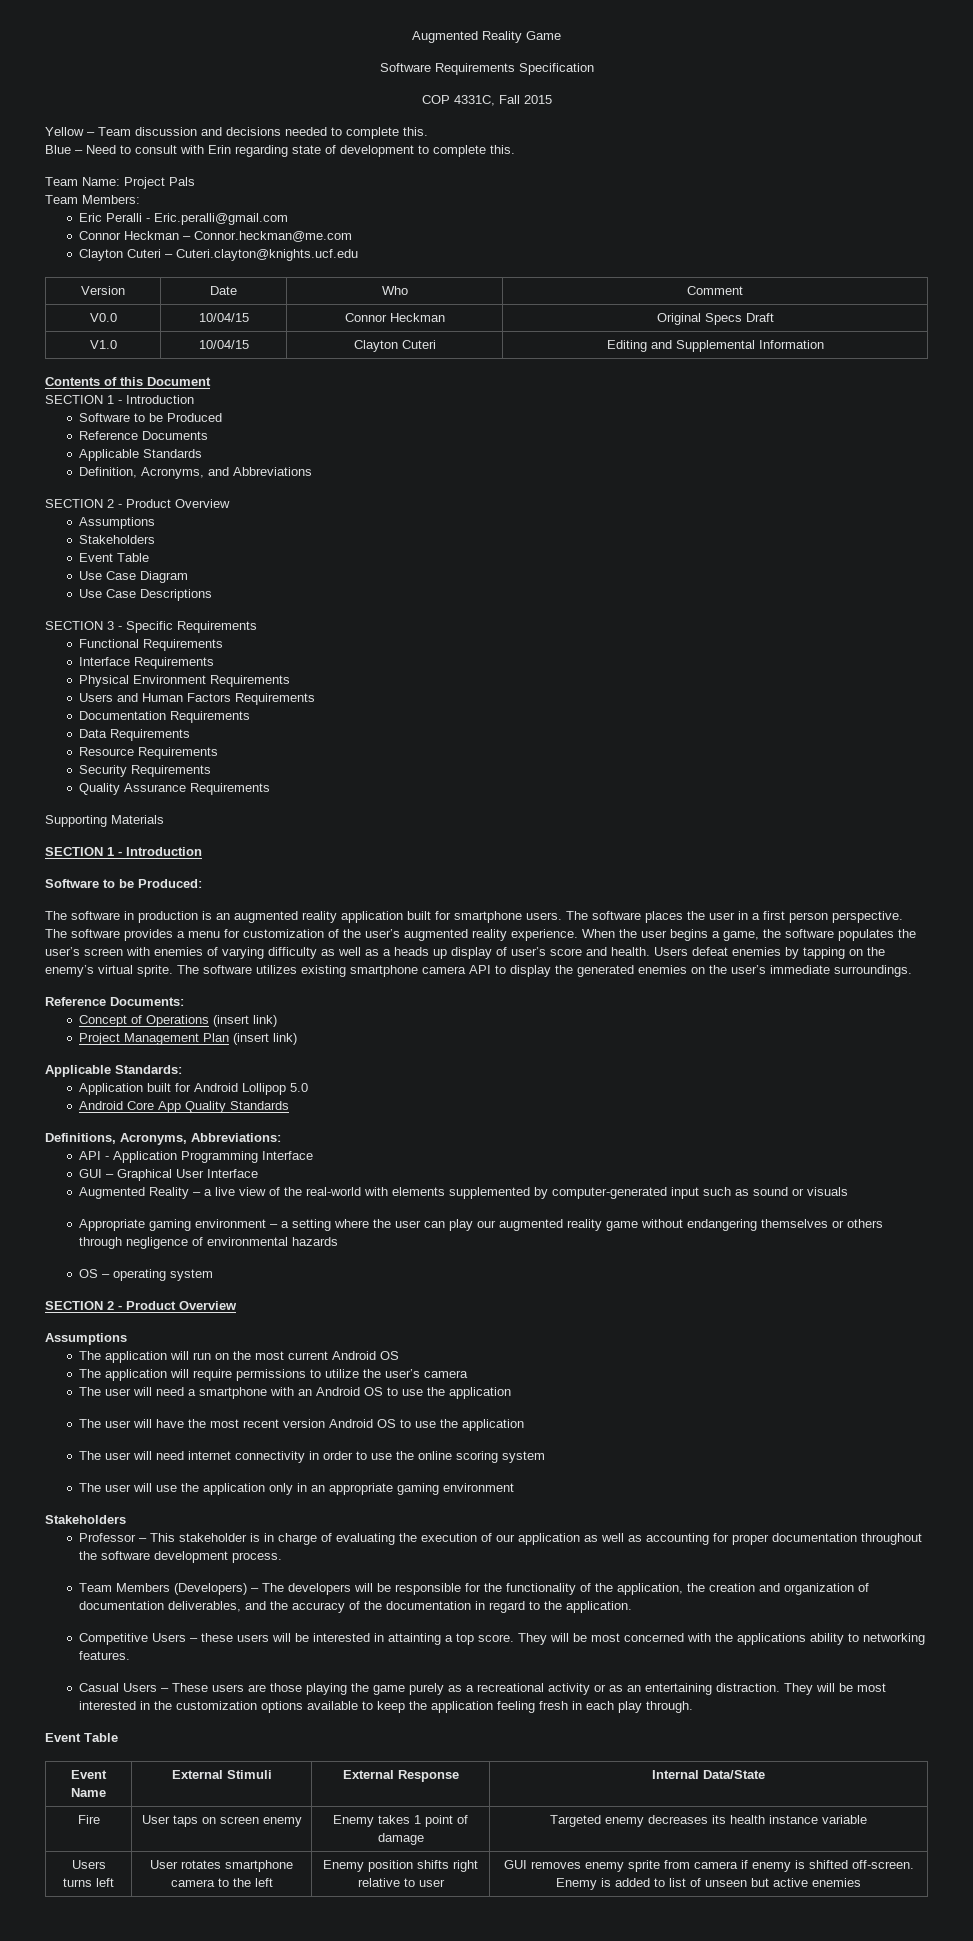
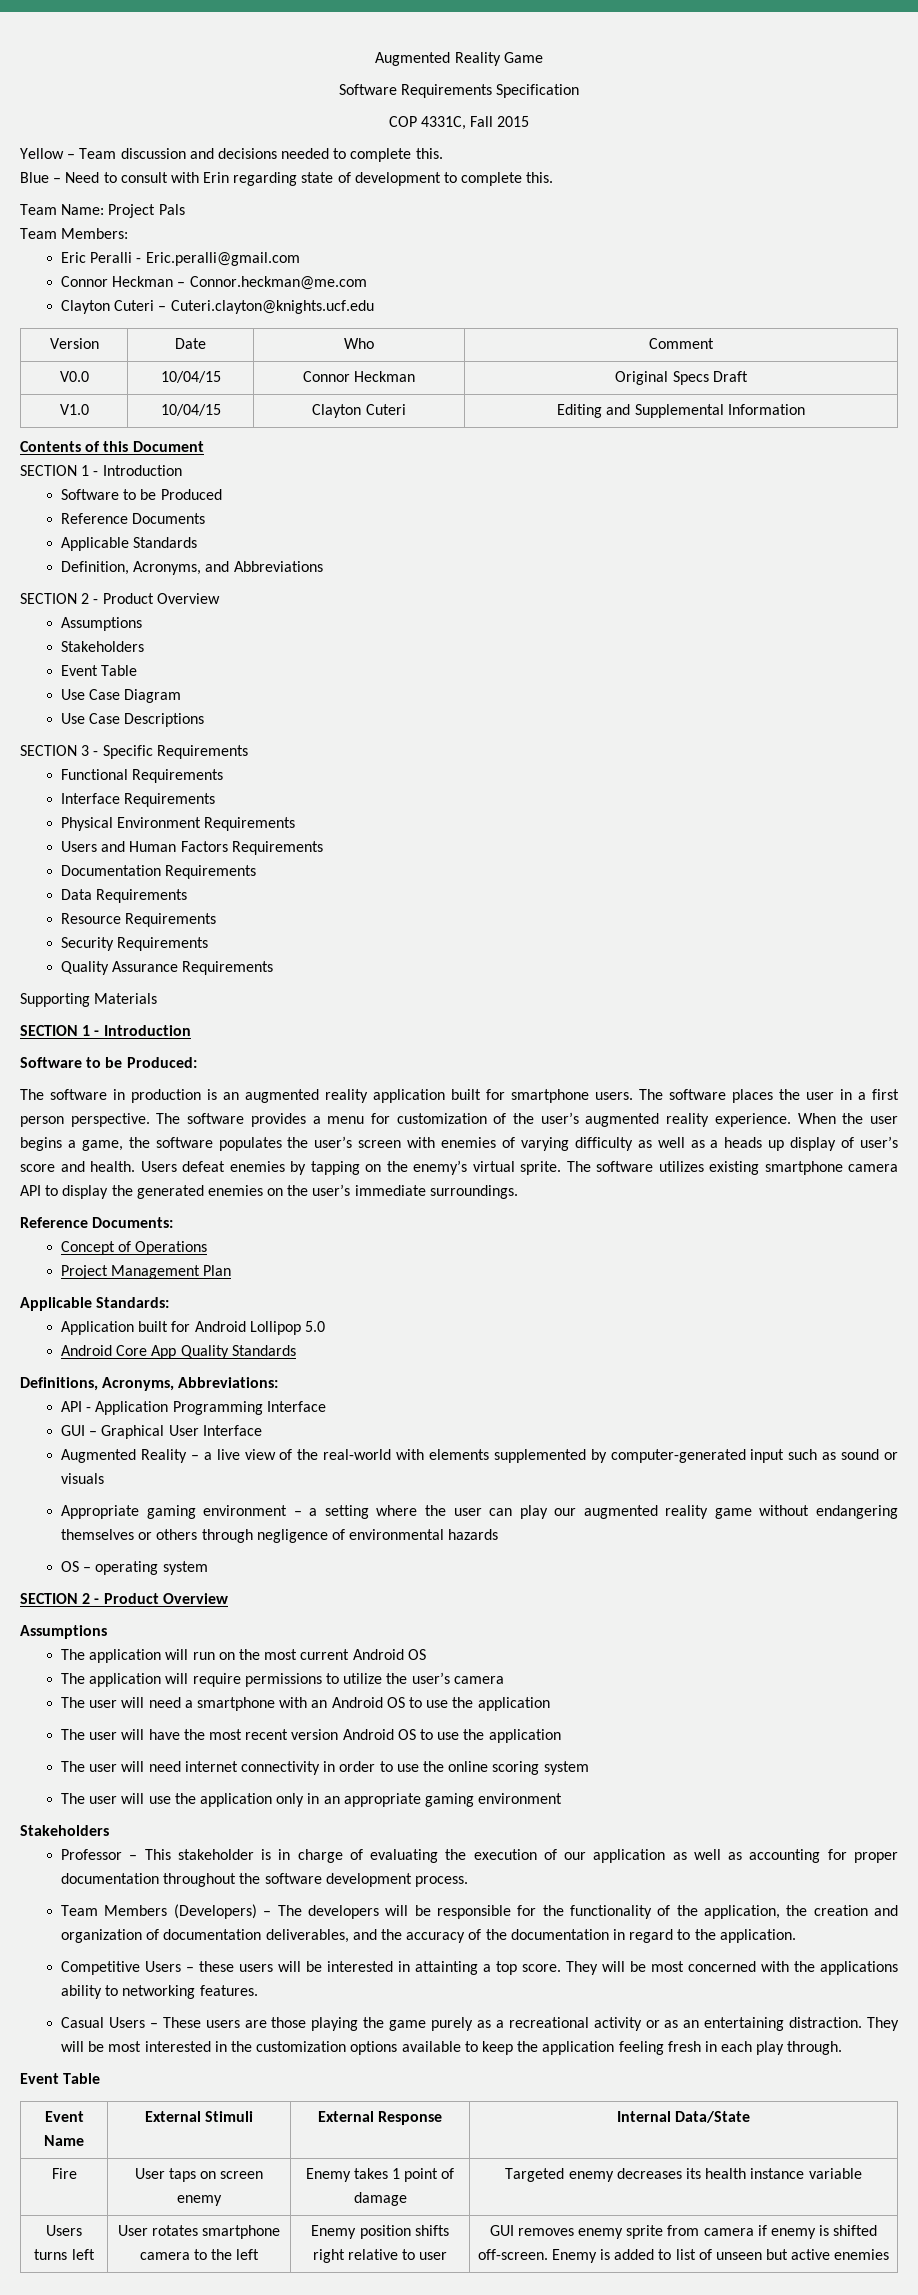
- Concept of Operations (insert link)
+ Concept of Operations
- Project Management Plan (insert link)
+ Project Management Plan

